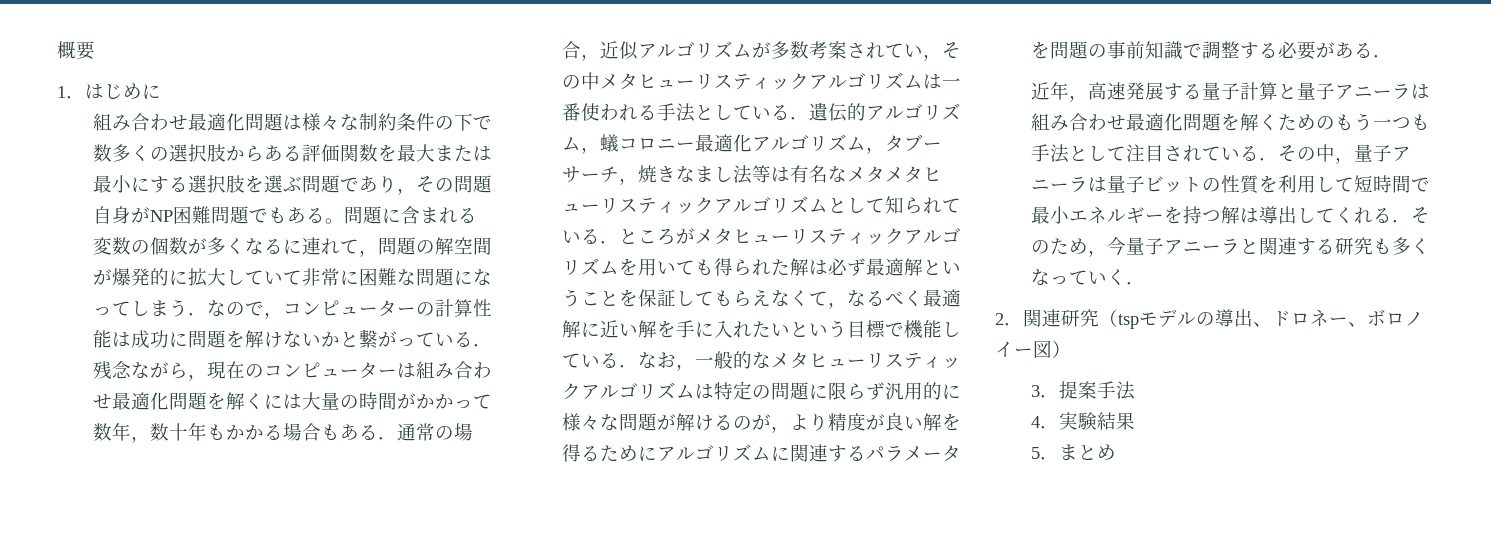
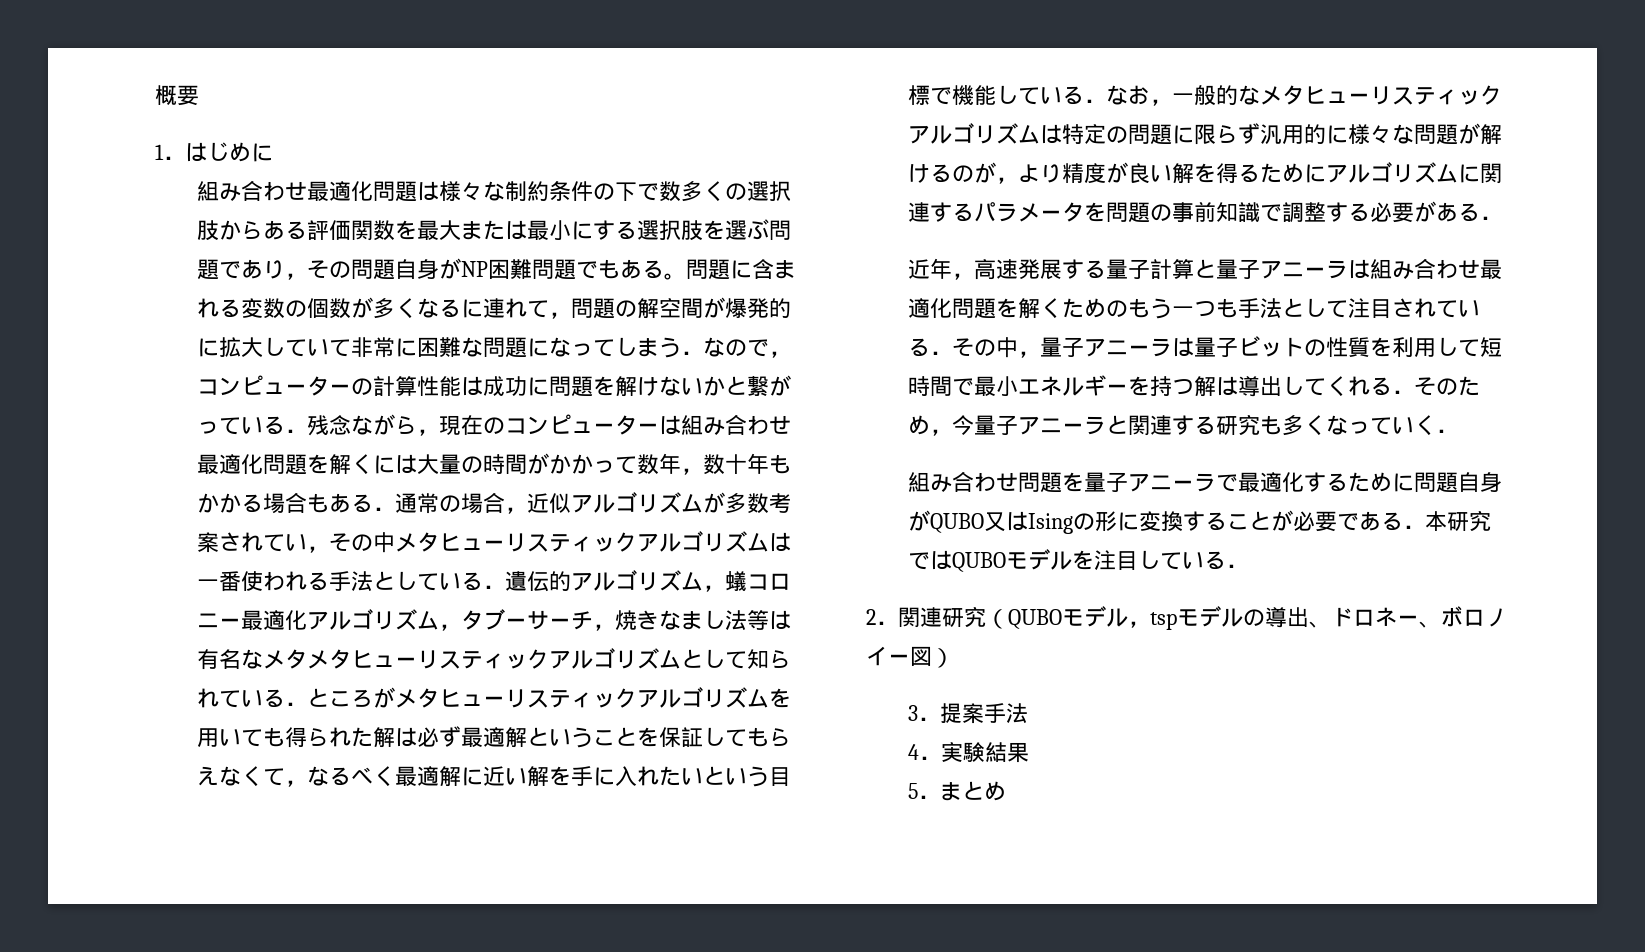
+ 組み合わせ問題を量子アニーラで最適化するために問題自身がQUBO又はIsingの形に変換することが必要である．本研究ではQUBOモデルを注目している．
- 2．関連研究（tspモデルの導出、ドロネー、ボロノイー図）
+ 2．関連研究（QUBOモデル，tspモデルの導出、ドロネー、ボロノイー図）

